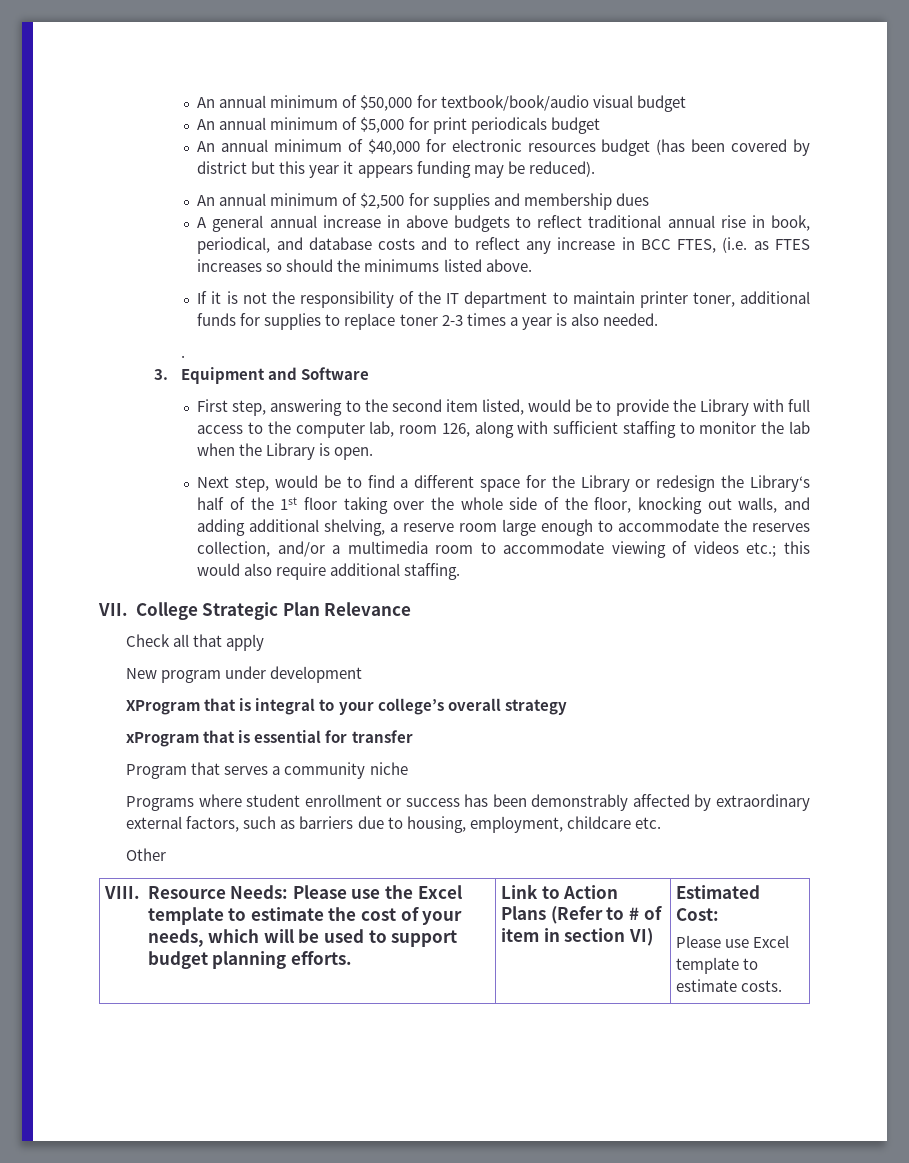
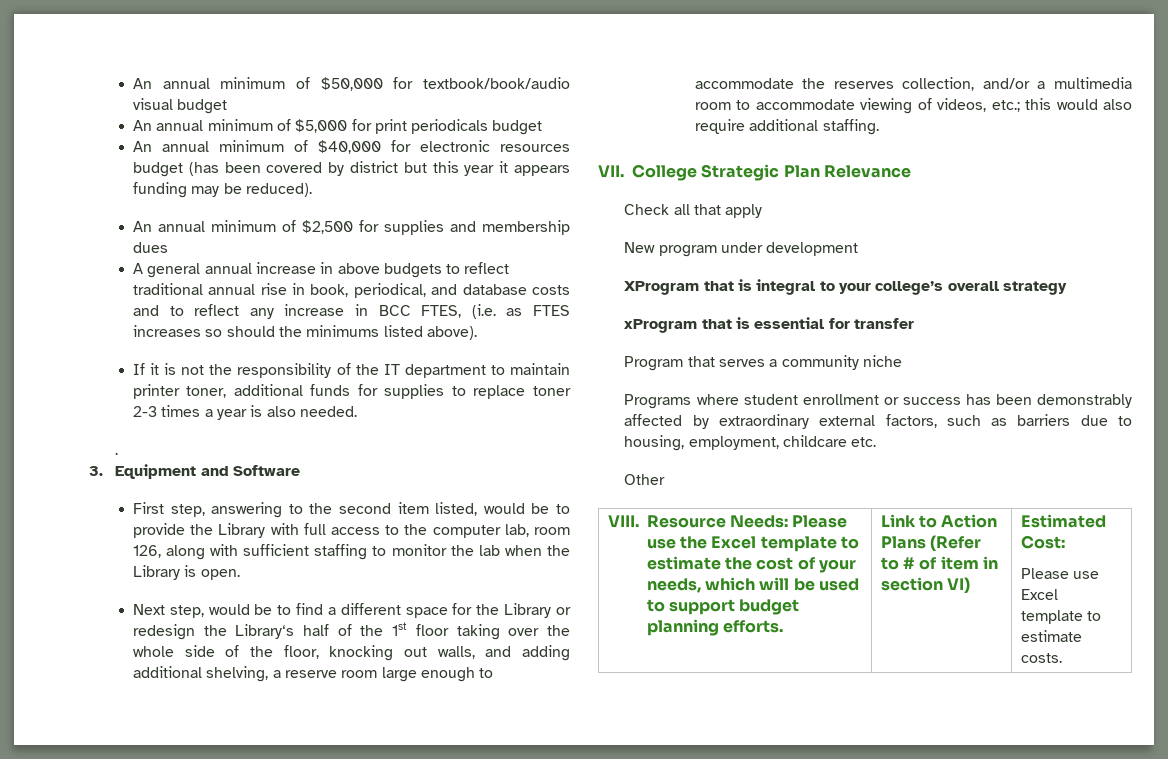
- A general annual increase in above budgets to reflect traditional annual rise in book, periodical, and database costs and to reflect any increase in BCC FTES, (i.e. as FTES increases so should the minimums listed above.
+ A general annual increase in above budgets to reflect traditional annual rise in book, periodical, and database costs and to reflect any increase in BCC FTES, (i.e. as FTES increases so should the minimums listed above).
- Next step, would be to find a different space for the Library or redesign the Library‘s half of the 1st floor taking over the whole side of the floor, knocking out walls, and adding additional shelving, a reserve room large enough to accommodate the reserves collection, and/or a multimedia room to accommodate viewing of videos etc.;
+ Next step, would be to find a different space for the Library or redesign the Library‘s half of the 1st floor taking over the whole side of the floor, knocking out walls, and adding additional shelving, a reserve room large enough to accommodate the reserves collection, and/or a multimedia room to accommodate viewing of videos, etc.;

